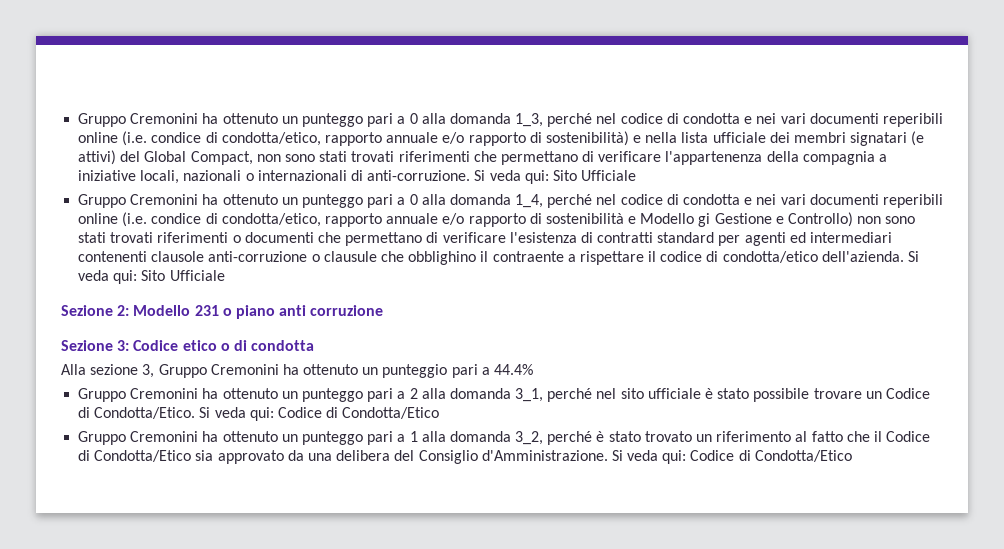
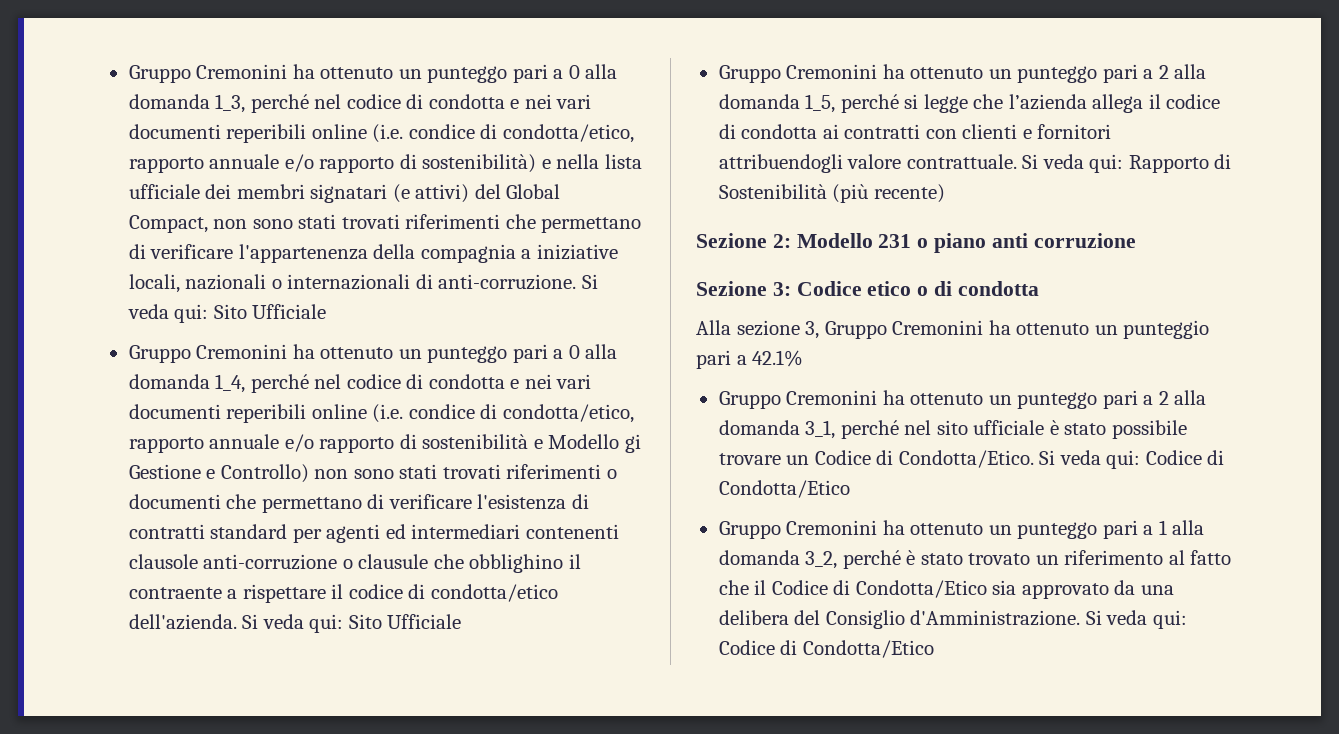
+ Gruppo Cremonini ha ottenuto un punteggo pari a 2 alla domanda 1_5, perché si legge che l’azienda allega il codice di condotta ai contratti con clienti e fornitori attribuendogli valore contrattuale. Si veda qui: Rapporto di Sostenibilità (più recente)
- Alla sezione 3, Gruppo Cremonini ha ottenuto un punteggio pari a 44.4%
+ Alla sezione 3, Gruppo Cremonini ha ottenuto un punteggio pari a 42.1%

